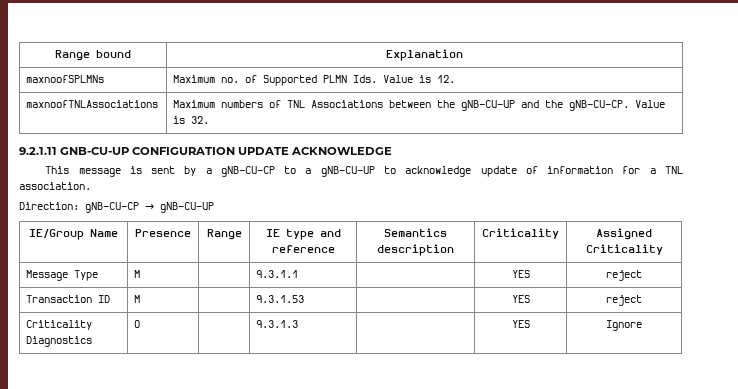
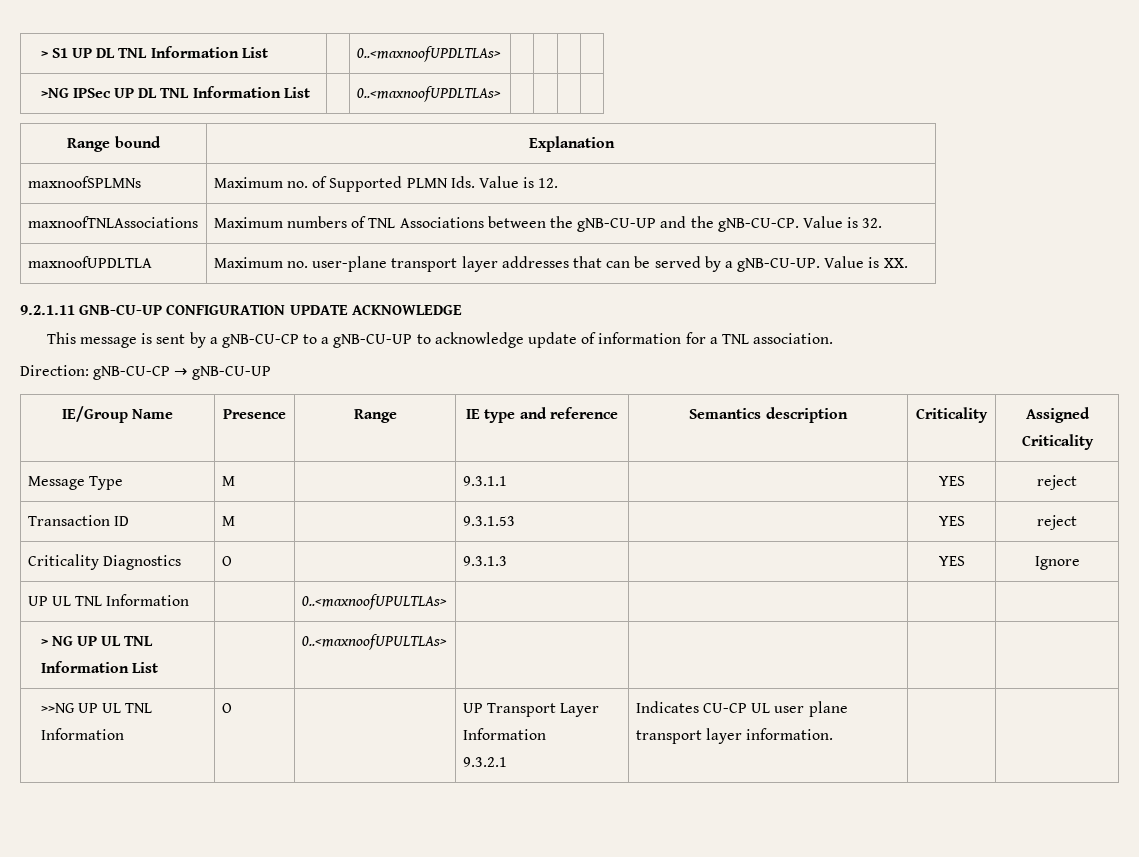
+ > S1 UP DL TNL Information List | | 0..<maxnoofUPDLTLAs> | | | |
+ >NG IPSec UP DL TNL Information List | | 0..<maxnoofUPDLTLAs> | | | |
+ maxnoofUPDLTLA | Maximum no. user-plane transport layer addresses that can be served by a gNB-CU-UP. Value is XX.
+ UP UL TNL Information | | 0..<maxnoofUPULTLAs> | | | |
+ > NG UP UL TNL Information List | | 0..<maxnoofUPULTLAs> | | | |
+ >>NG UP UL TNL Information | O | | UP Transport Layer Information
+ 9.3.2.1 | Indicates CU-CP UL user plane transport layer information. | |

